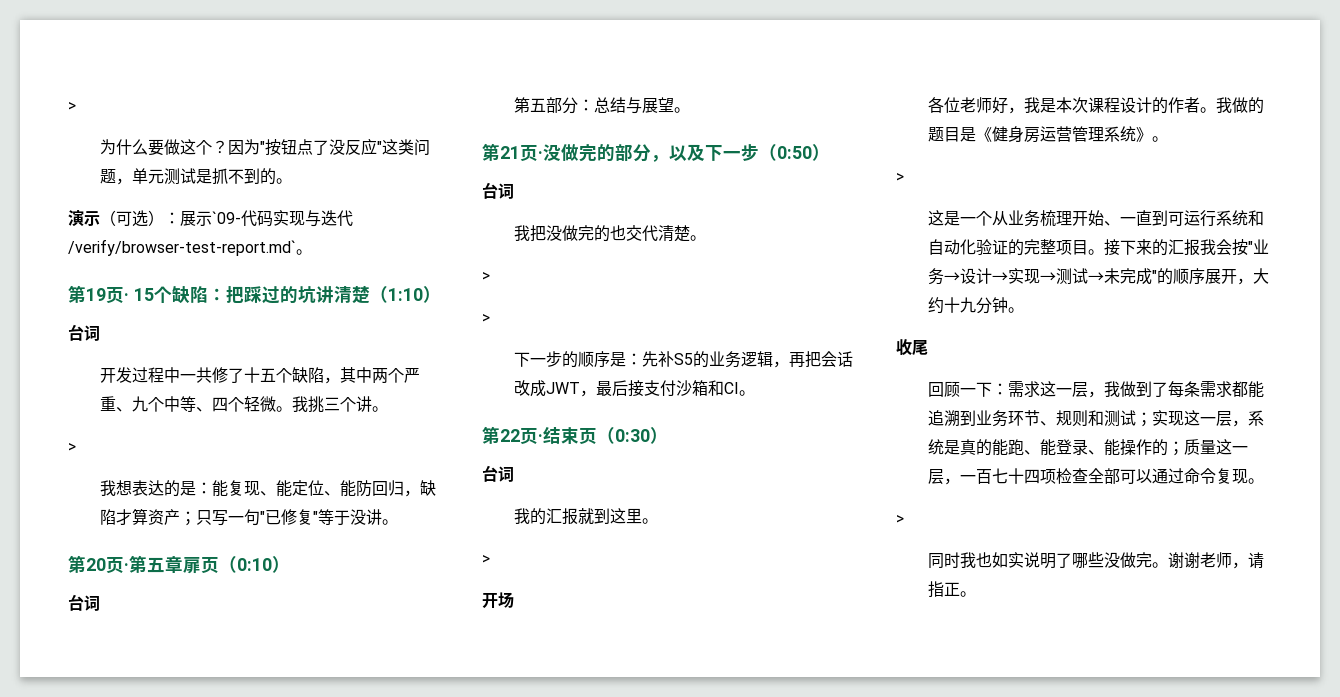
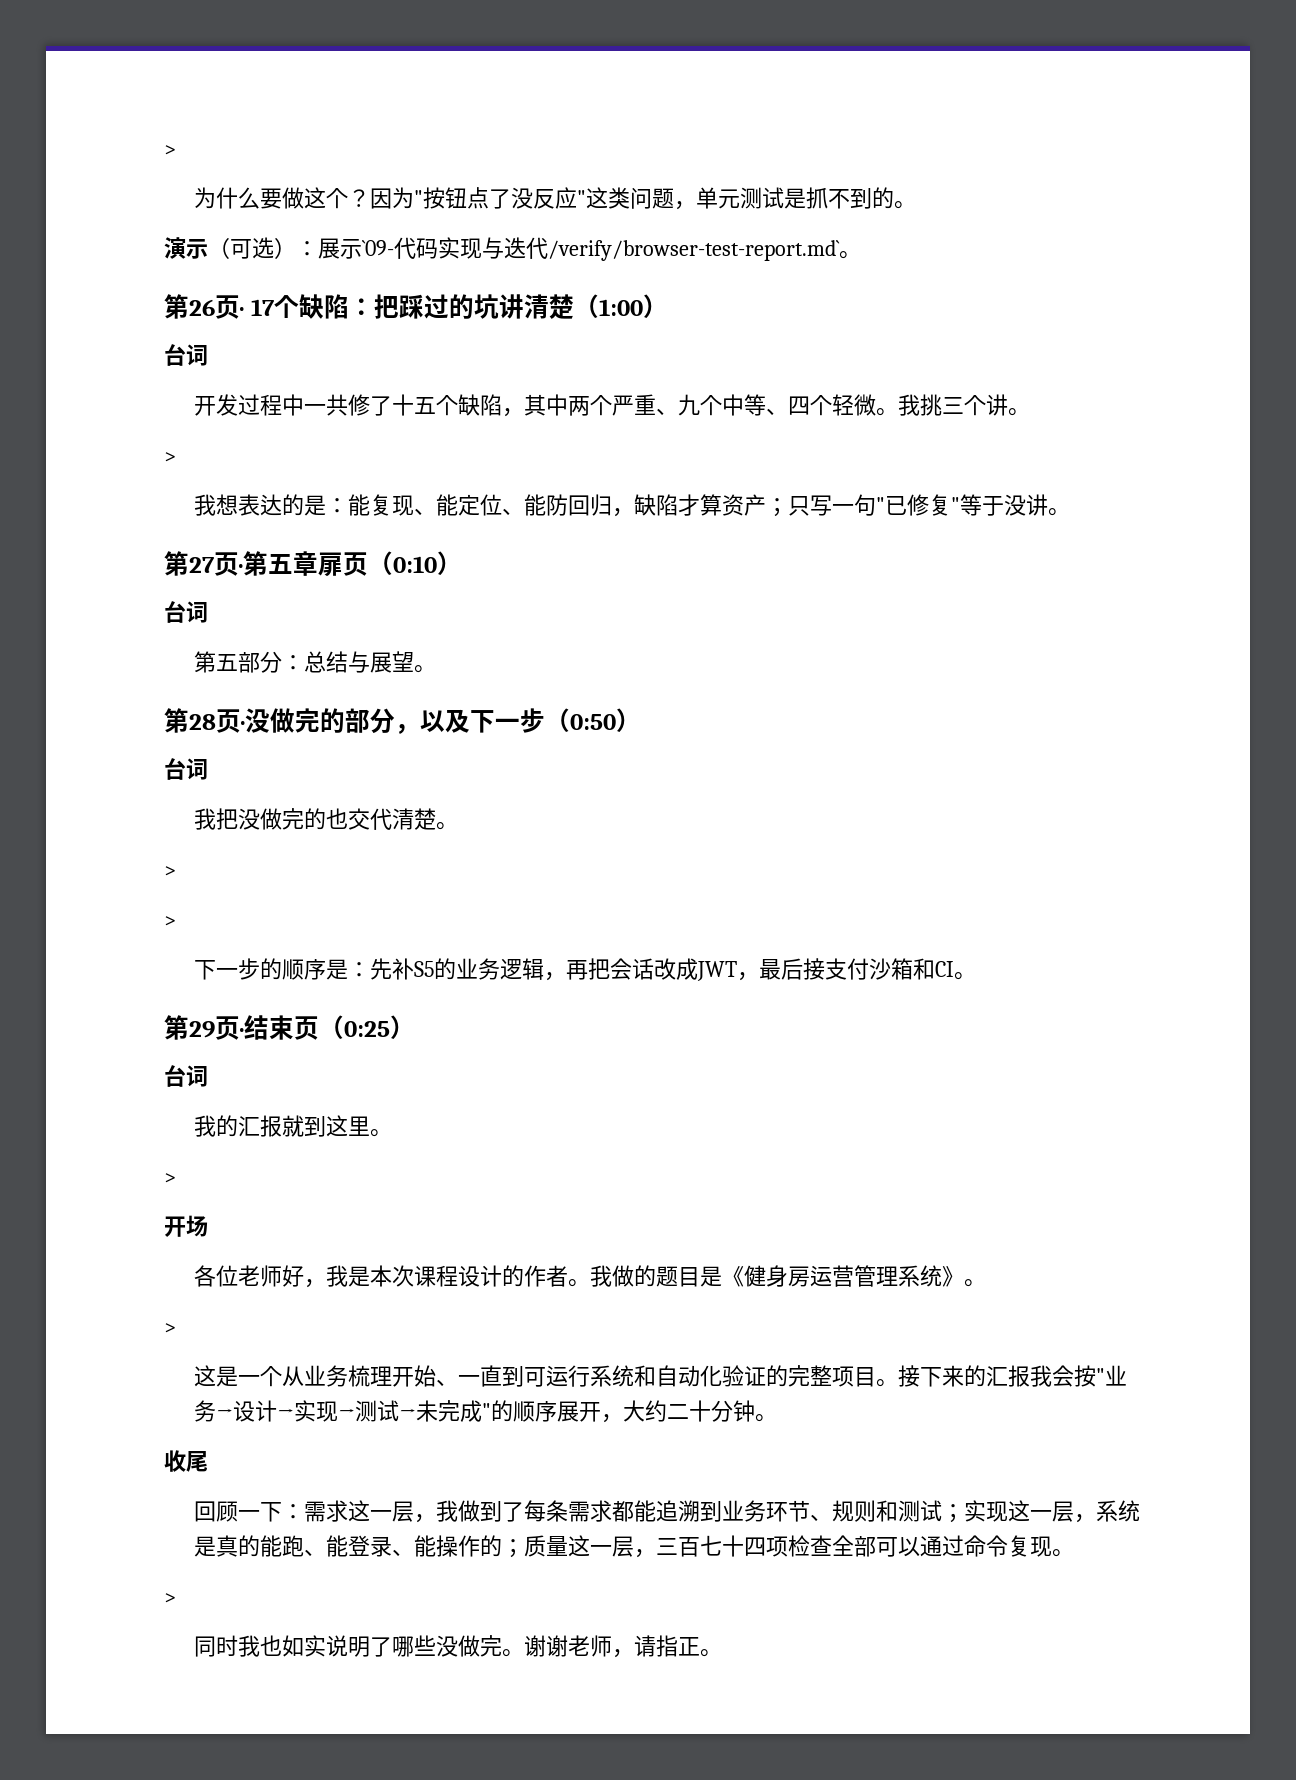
- 第19页· 15个缺陷：把踩过的坑讲清楚（1:10）
+ 第26页· 17个缺陷：把踩过的坑讲清楚（1:00）
- 第20页·第五章扉页（0:10）
+ 第27页·第五章扉页（0:10）
- 第21页·没做完的部分，以及下一步（0:50）
+ 第28页·没做完的部分，以及下一步（0:50）
- 第22页·结束页（0:30）
+ 第29页·结束页（0:25）
- 接下来的汇报我会按"业务→设计→实现→测试→未完成"的顺序展开，大约十九分钟。
+ 接下来的汇报我会按"业务→设计→实现→测试→未完成"的顺序展开，大约二十分钟。
- 回顾一下：需求这一层，我做到了每条需求都能追溯到业务环节、规则和测试；实现这一层，系统是真的能跑、能登录、能操作的；质量这一层，一百七十四项检查全部可以通过命令复现。
+ 回顾一下：需求这一层，我做到了每条需求都能追溯到业务环节、规则和测试；实现这一层，系统是真的能跑、能登录、能操作的；质量这一层，三百七十四项检查全部可以通过命令复现。

